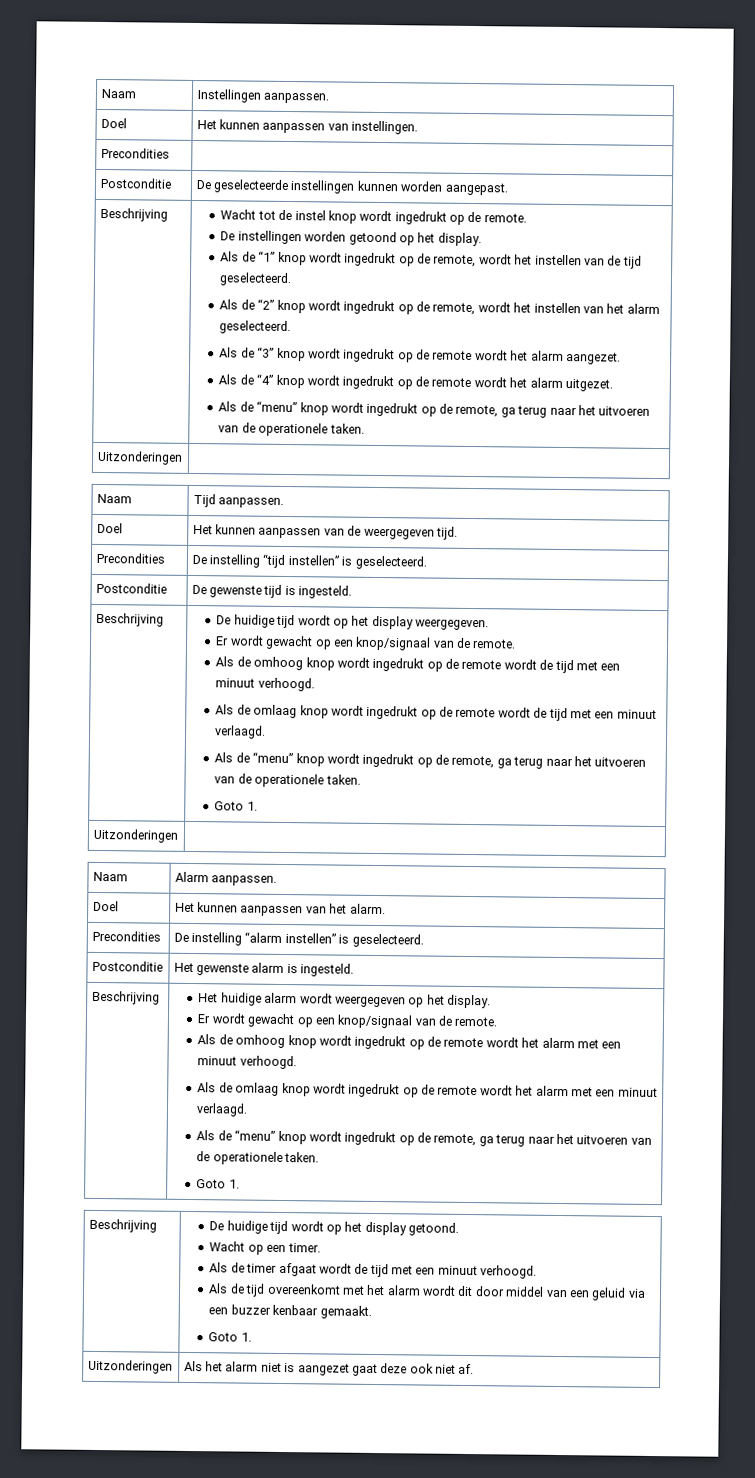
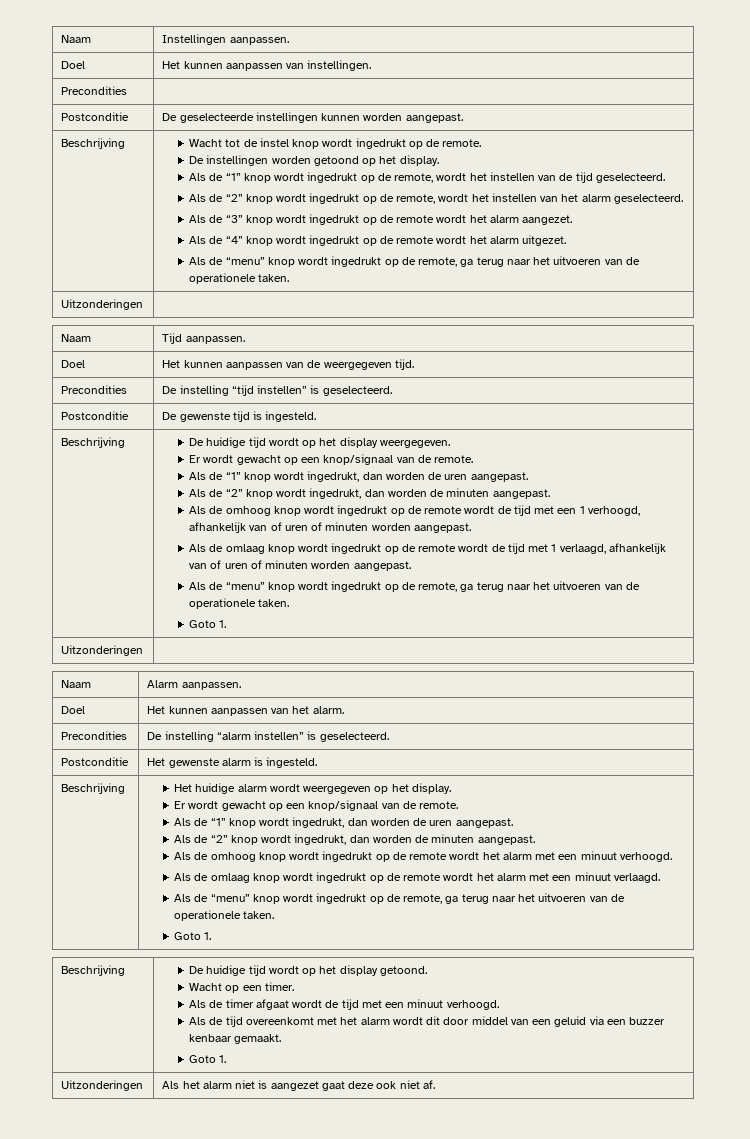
  De huidige tijd wordt op het display weergegeven.
  Er wordt gewacht op een knop/signaal van de remote.
+ Als de “1” knop wordt ingedrukt, dan worden de uren aangepast.
+ Als de “2” knop wordt ingedrukt, dan worden de minuten aangepast.
- Als de omhoog knop wordt ingedrukt op de remote wordt de tijd met een minuut verhoogd.
+ Als de omhoog knop wordt ingedrukt op de remote wordt de tijd met een 1 verhoogd, afhankelijk van of uren of minuten worden aangepast.
- Als de omlaag knop wordt ingedrukt op de remote wordt de tijd met een minuut verlaagd.
+ Als de omlaag knop wordt ingedrukt op de remote wordt de tijd met 1 verlaagd, afhankelijk van of uren of minuten worden aangepast.
  Het huidige alarm wordt weergegeven op het display.
  Er wordt gewacht op een knop/signaal van de remote.
+ Als de “1” knop wordt ingedrukt, dan worden de uren aangepast.
+ Als de “2” knop wordt ingedrukt, dan worden de minuten aangepast.

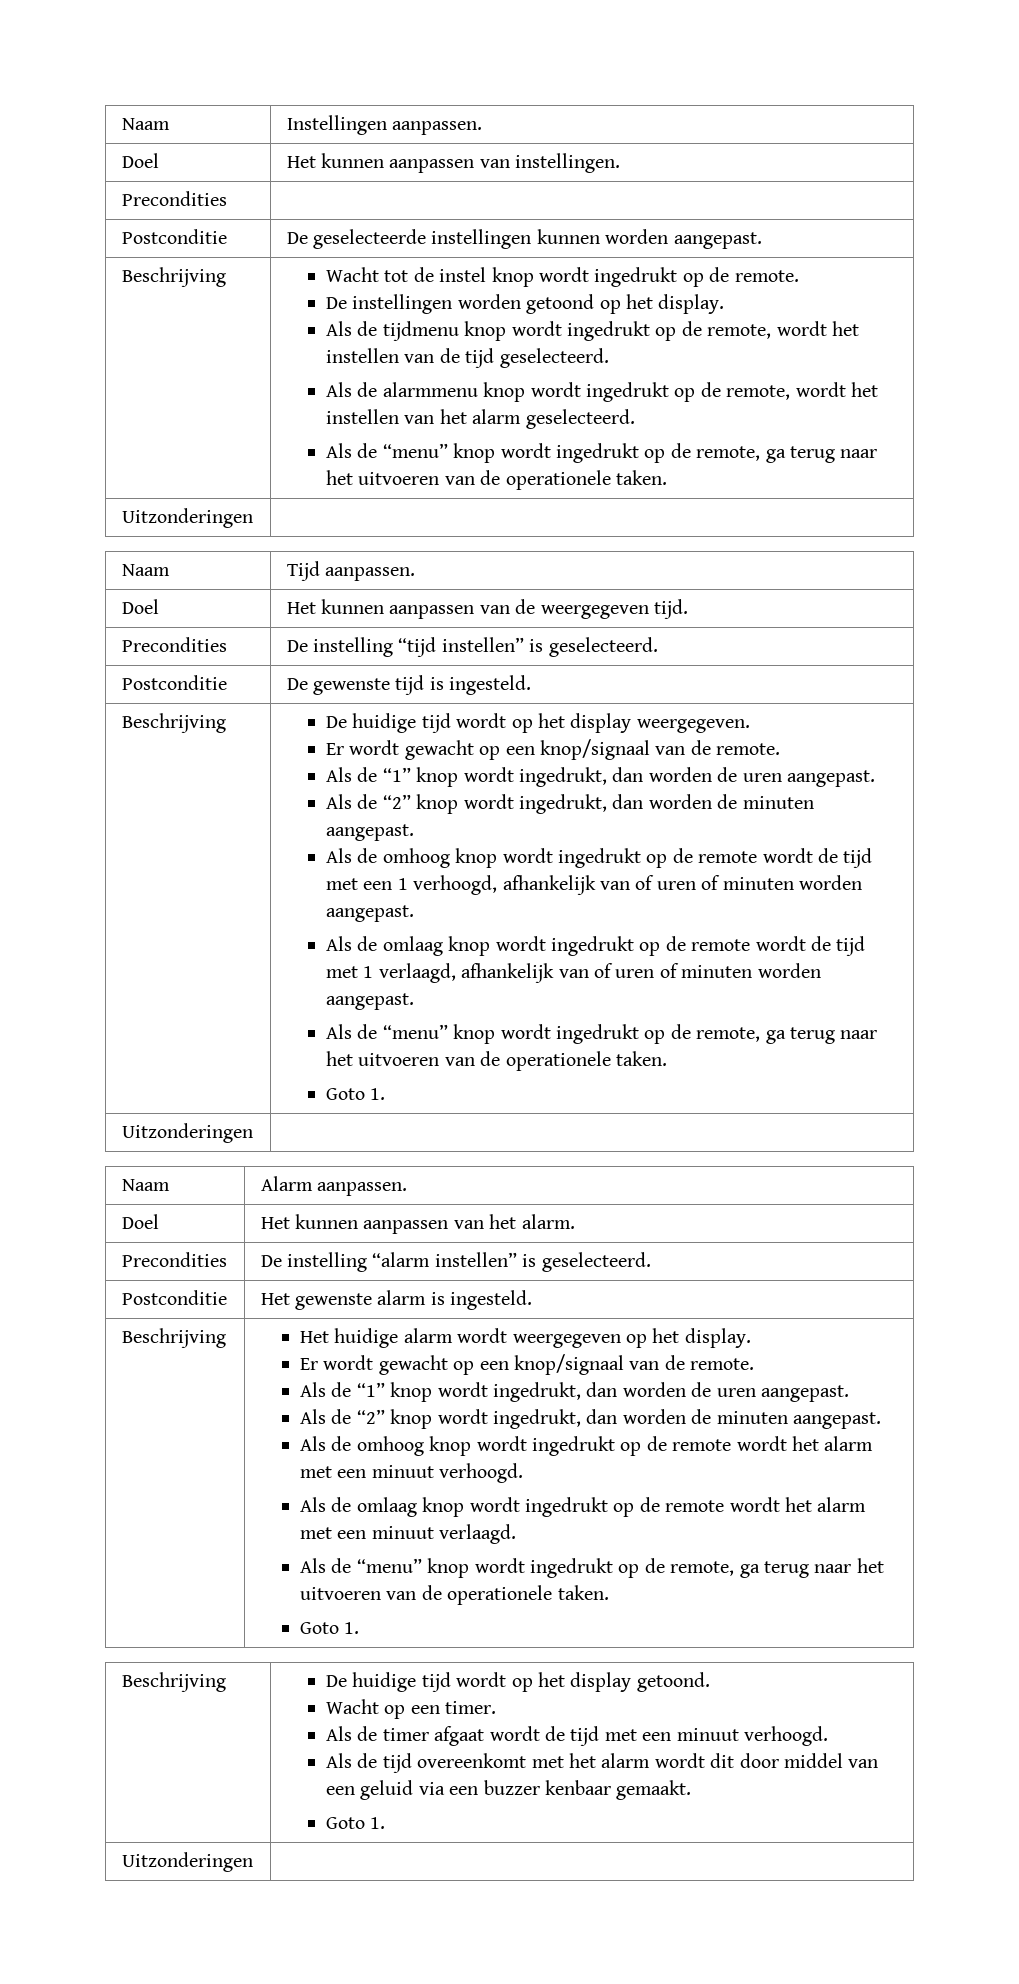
- Als de “1” knop wordt ingedrukt op de remote, wordt het instellen van de tijd geselecteerd.
+ Als de tijdmenu knop wordt ingedrukt op de remote, wordt het instellen van de tijd geselecteerd.
- Als de “2” knop wordt ingedrukt op de remote, wordt het instellen van het alarm geselecteerd.
+ Als de alarmmenu knop wordt ingedrukt op de remote, wordt het instellen van het alarm geselecteerd.
- Als de “3” knop wordt ingedrukt op de remote wordt het alarm aangezet.
- Als de “4” knop wordt ingedrukt op de remote wordt het alarm uitgezet.
  Als de tijd overeenkomt met het alarm wordt dit door middel van een geluid via een buzzer kenbaar gemaakt.
  Goto 1.
- Uitzonderingen | Als het alarm niet is aangezet gaat deze ook niet af.
+ Uitzonderingen |

